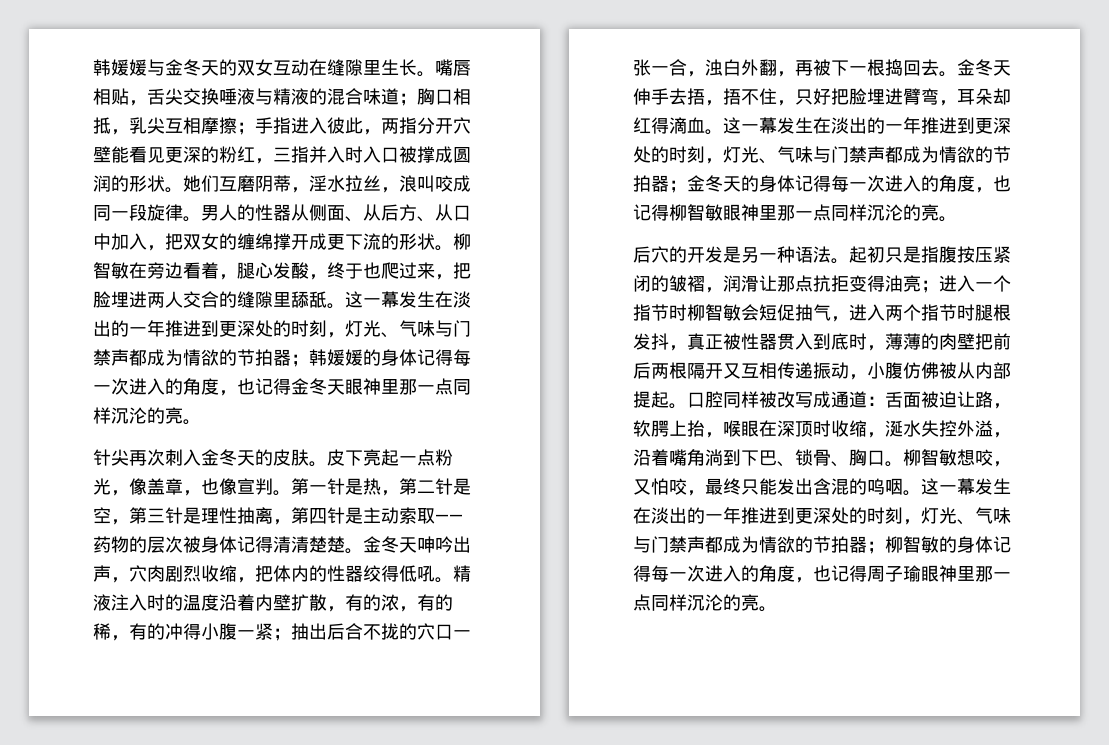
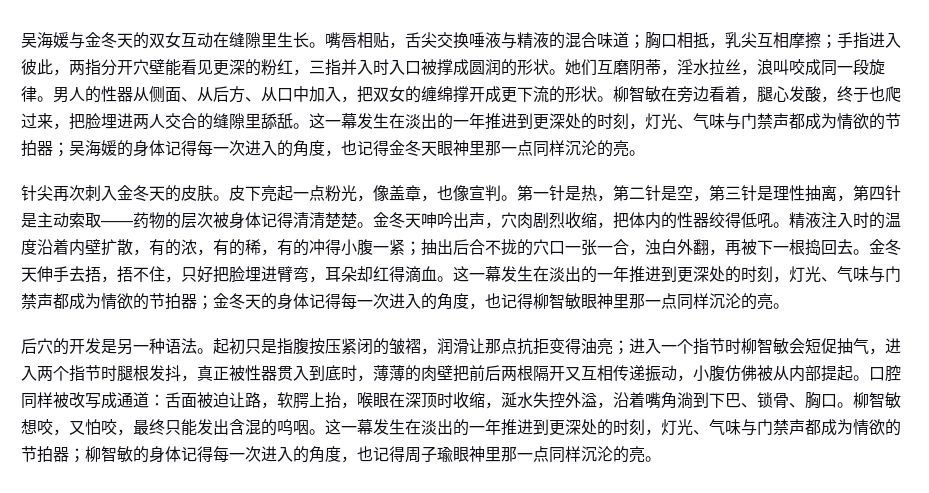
- 韩媛媛与金冬天的双女互动在缝隙里生长。
+ 吴海媛与金冬天的双女互动在缝隙里生长。
- 这一幕发生在淡出的一年推进到更深处的时刻，灯光、气味与门禁声都成为情欲的节拍器；韩媛媛的身体记得每一次进入的角度，也记得金冬天眼神里那一点同样沉沦的亮。
+ 这一幕发生在淡出的一年推进到更深处的时刻，灯光、气味与门禁声都成为情欲的节拍器；吴海媛的身体记得每一次进入的角度，也记得金冬天眼神里那一点同样沉沦的亮。

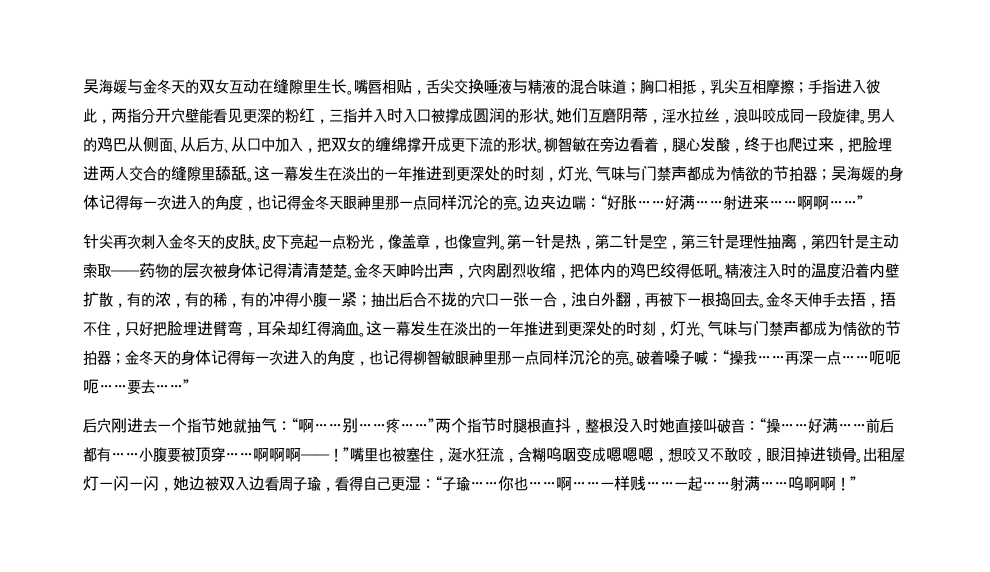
- 男人的性器从侧面、从后方、从口中加入，把双女的缠绵撑开成更下流的形状。
+ 男人的鸡巴从侧面、从后方、从口中加入，把双女的缠绵撑开成更下流的形状。
+ 边夹边喘：“好胀……好满……射进来……啊啊……”
- 金冬天呻吟出声，穴肉剧烈收缩，把体内的性器绞得低吼。
+ 金冬天呻吟出声，穴肉剧烈收缩，把体内的鸡巴绞得低吼。
- 这一幕发生在淡出的一年推进到更深处的时刻，灯光、气味与门禁声都成为情欲的节拍器；金冬天的身体记得每一次进入的角度，也记得柳智敏眼神里那一点同样沉沦的亮。
- 后穴的开发是另一种语法。起初只是指腹按压紧闭的皱褶，润滑让那点抗拒变得油亮；进入一个指节时柳智敏会短促抽气，进入两个指节时腿根发抖，真正被性器贯入到底时，薄薄的肉壁把前后两根隔开又互相传递振动，小腹仿佛被从内部提起。口腔同样被改写成通道：舌面被迫让路，软腭上抬，喉眼在深顶时收缩，涎水失控外溢，沿着嘴角淌到下巴、锁骨、胸口。柳智敏想咬，又怕咬，最终只能发出含混的呜咽。这一幕发生在淡出的一年推进到更深处的时刻，灯光、气味与门禁声都成为情欲的节拍器；柳智敏的身体记得每一次进入的角度，也记得周子瑜眼神里那一点同样沉沦的亮。
+ 这一幕发生在淡出的一年推进到更深处的时刻，灯光、气味与门禁声都成为情欲的节拍器；金冬天的身体记得每一次进入的角度，也记得柳智敏眼神里那一点同样沉沦的亮。破着嗓子喊：“操我……再深一点……呃呃呃……要去……”
+ 后穴刚进去一个指节她就抽气：“啊……别……疼……”两个指节时腿根直抖，整根没入时她直接叫破音：“操……好满……前后都有……小腹要被顶穿……啊啊啊——！”嘴里也被塞住，涎水狂流，含糊呜咽变成嗯嗯嗯，想咬又不敢咬，眼泪掉进锁骨。出租屋灯一闪一闪，她边被双入边看周子瑜，看得自己更湿：“子瑜……你也……啊……一样贱……一起……射满……呜啊啊！”

